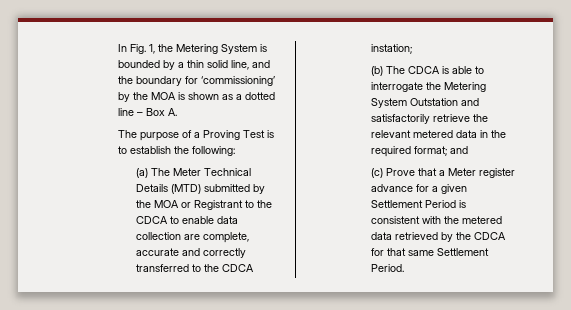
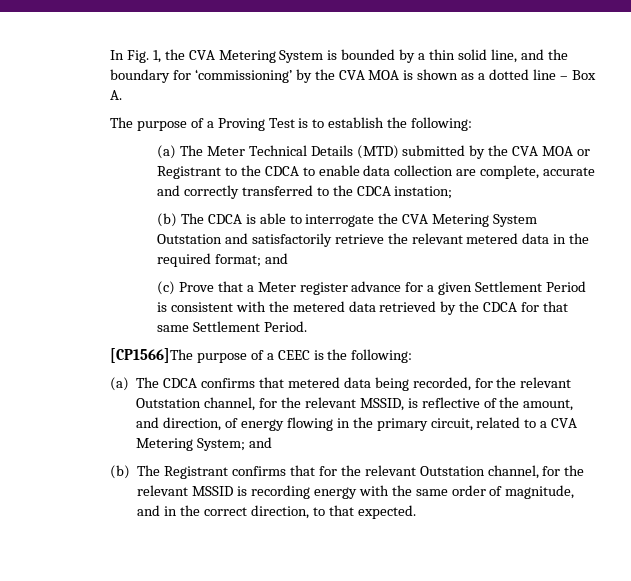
- In Fig. 1, the Metering System is bounded by a thin solid line, and the boundary for ‘commissioning’ by the MOA is shown as a dotted line – Box A.
+ In Fig. 1, the CVA Metering System is bounded by a thin solid line, and the boundary for ‘commissioning’ by the CVA MOA is shown as a dotted line – Box A.
- (a) The Meter Technical Details (MTD) submitted by the MOA or Registrant to the CDCA to enable data collection are complete, accurate and correctly transferred to the CDCA instation;
+ (a) The Meter Technical Details (MTD) submitted by the CVA MOA or Registrant to the CDCA to enable data collection are complete, accurate and correctly transferred to the CDCA instation;
- (b) The CDCA is able to interrogate the Metering System Outstation and satisfactorily retrieve the relevant metered data in the required format; and
+ (b) The CDCA is able to interrogate the CVA Metering System Outstation and satisfactorily retrieve the relevant metered data in the required format; and
+ [CP1566]The purpose of a CEEC is the following:
+ (a) The CDCA confirms that metered data being recorded, for the relevant Outstation channel, for the relevant MSSID, is reflective of the amount, and direction, of energy flowing in the primary circuit, related to a CVA Metering System; and
+ (b) The Registrant confirms that for the relevant Outstation channel, for the relevant MSSID is recording energy with the same order of magnitude, and in the correct direction, to that expected.

